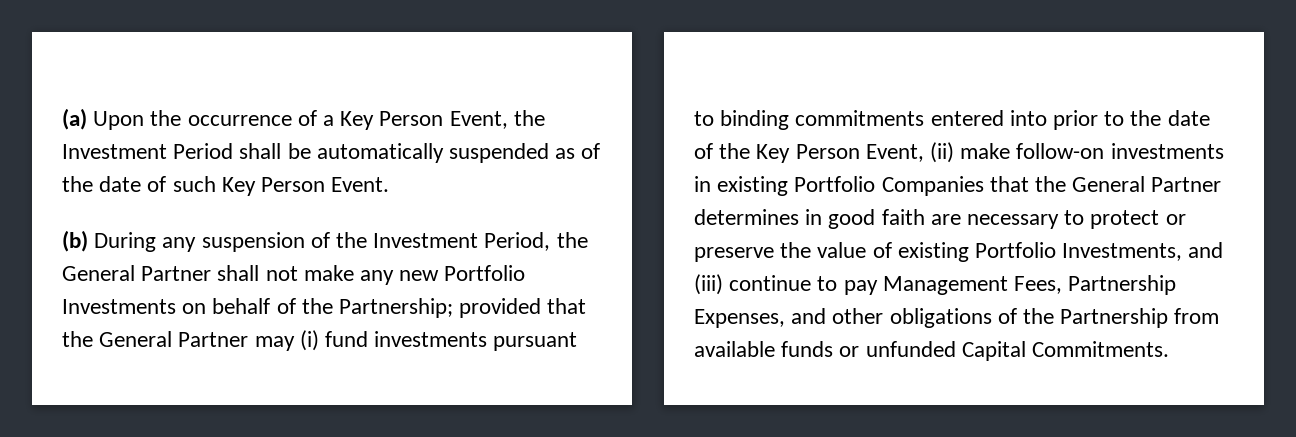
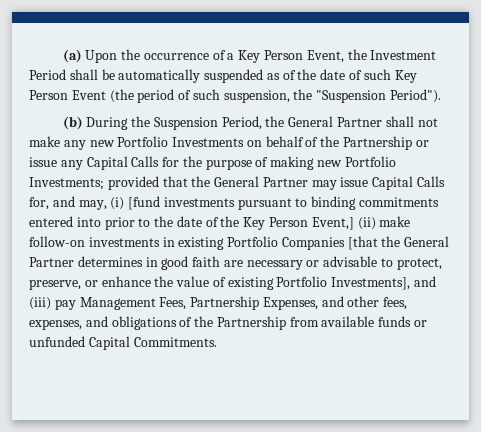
- (a) Upon the occurrence of a Key Person Event, the Investment Period shall be automatically suspended as of the date of such Key Person Event.
- (b) During any suspension of the Investment Period, the General Partner shall not make any new Portfolio Investments on behalf of the Partnership;
+ (a) Upon the occurrence of a Key Person Event, the Investment Period shall be automatically suspended as of the date of such Key Person Event (the period of such suspension, the "Suspension Period").
+ (b) During the Suspension Period, the General Partner shall not make any new Portfolio Investments on behalf of the Partnership or issue any Capital Calls for the purpose of making new Portfolio Investments;
- provided that the General Partner may (i) fund investments pursuant to binding commitments entered into prior to the date of the Key Person Event, (ii) make follow-on investments in existing Portfolio Companies that the General Partner determines in good faith are necessary to protect or preserve the value of existing Portfolio Investments, and (iii) continue to pay Management Fees, Partnership Expenses, and other obligations of the Partnership from available funds or unfunded Capital Commitments.
+ provided that the General Partner may issue Capital Calls for, and may, (i) [fund investments pursuant to binding commitments entered into prior to the date of the Key Person Event,] (ii) make follow-on investments in existing Portfolio Companies [that the General Partner determines in good faith are necessary or advisable to protect, preserve, or enhance the value of existing Portfolio Investments], and (iii) pay Management Fees, Partnership Expenses, and other fees, expenses, and obligations of the Partnership from available funds or unfunded Capital Commitments.

